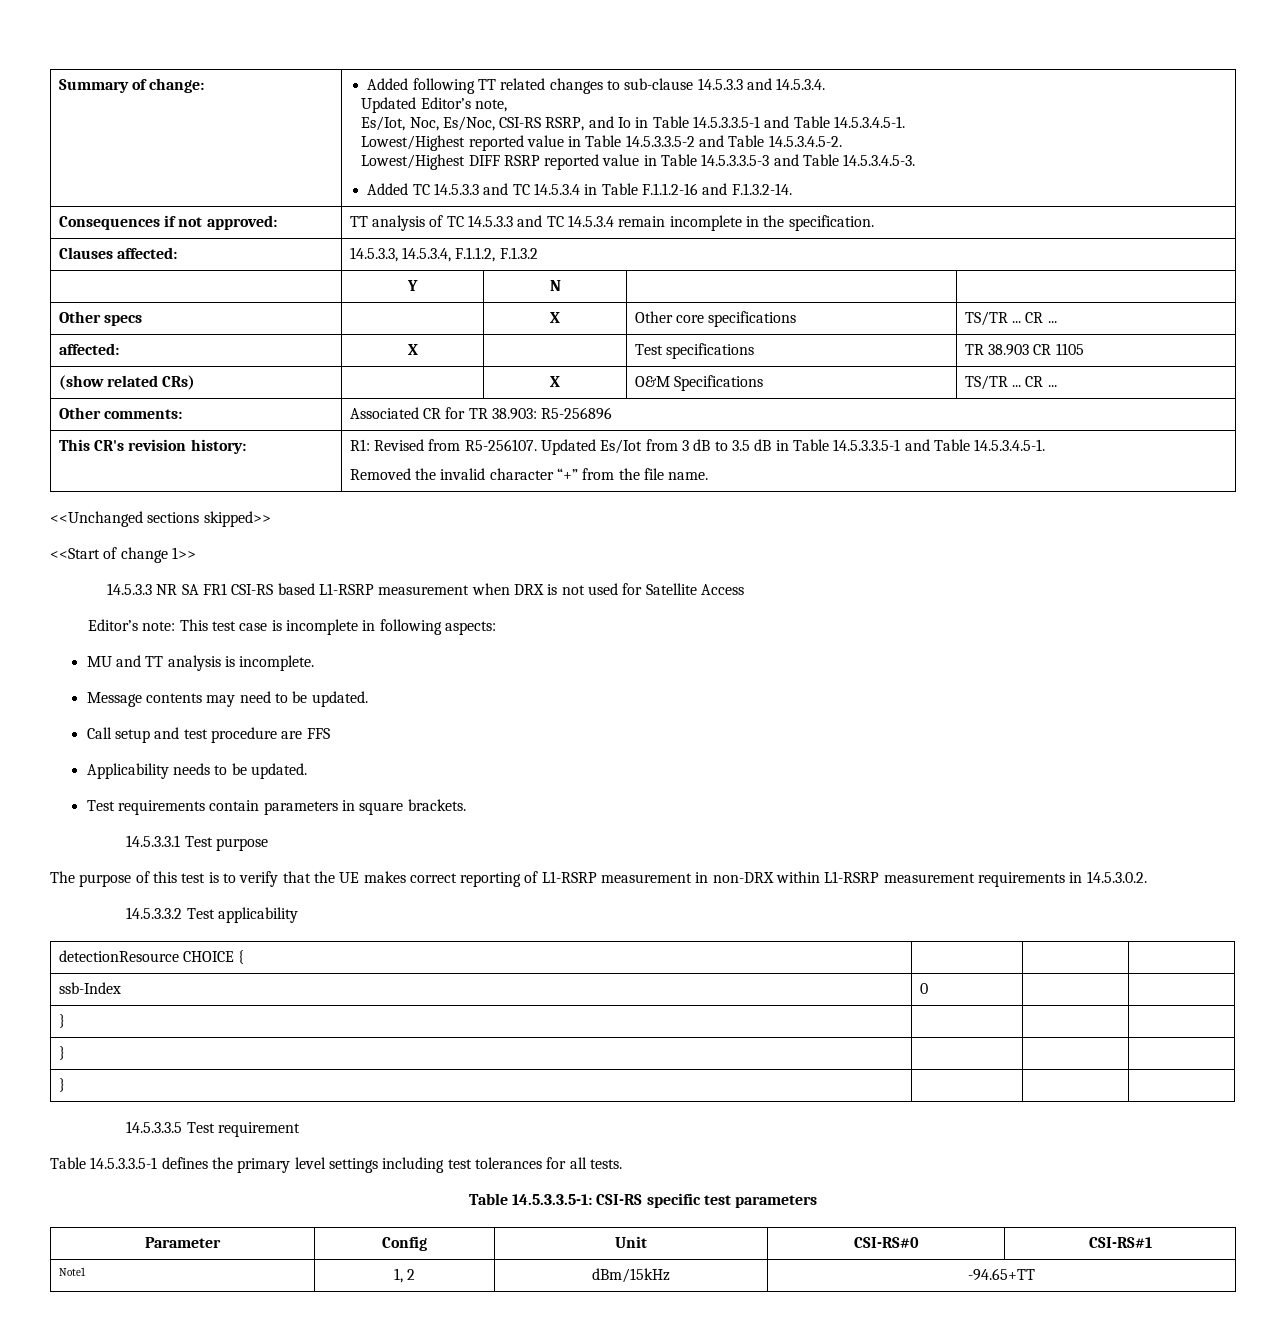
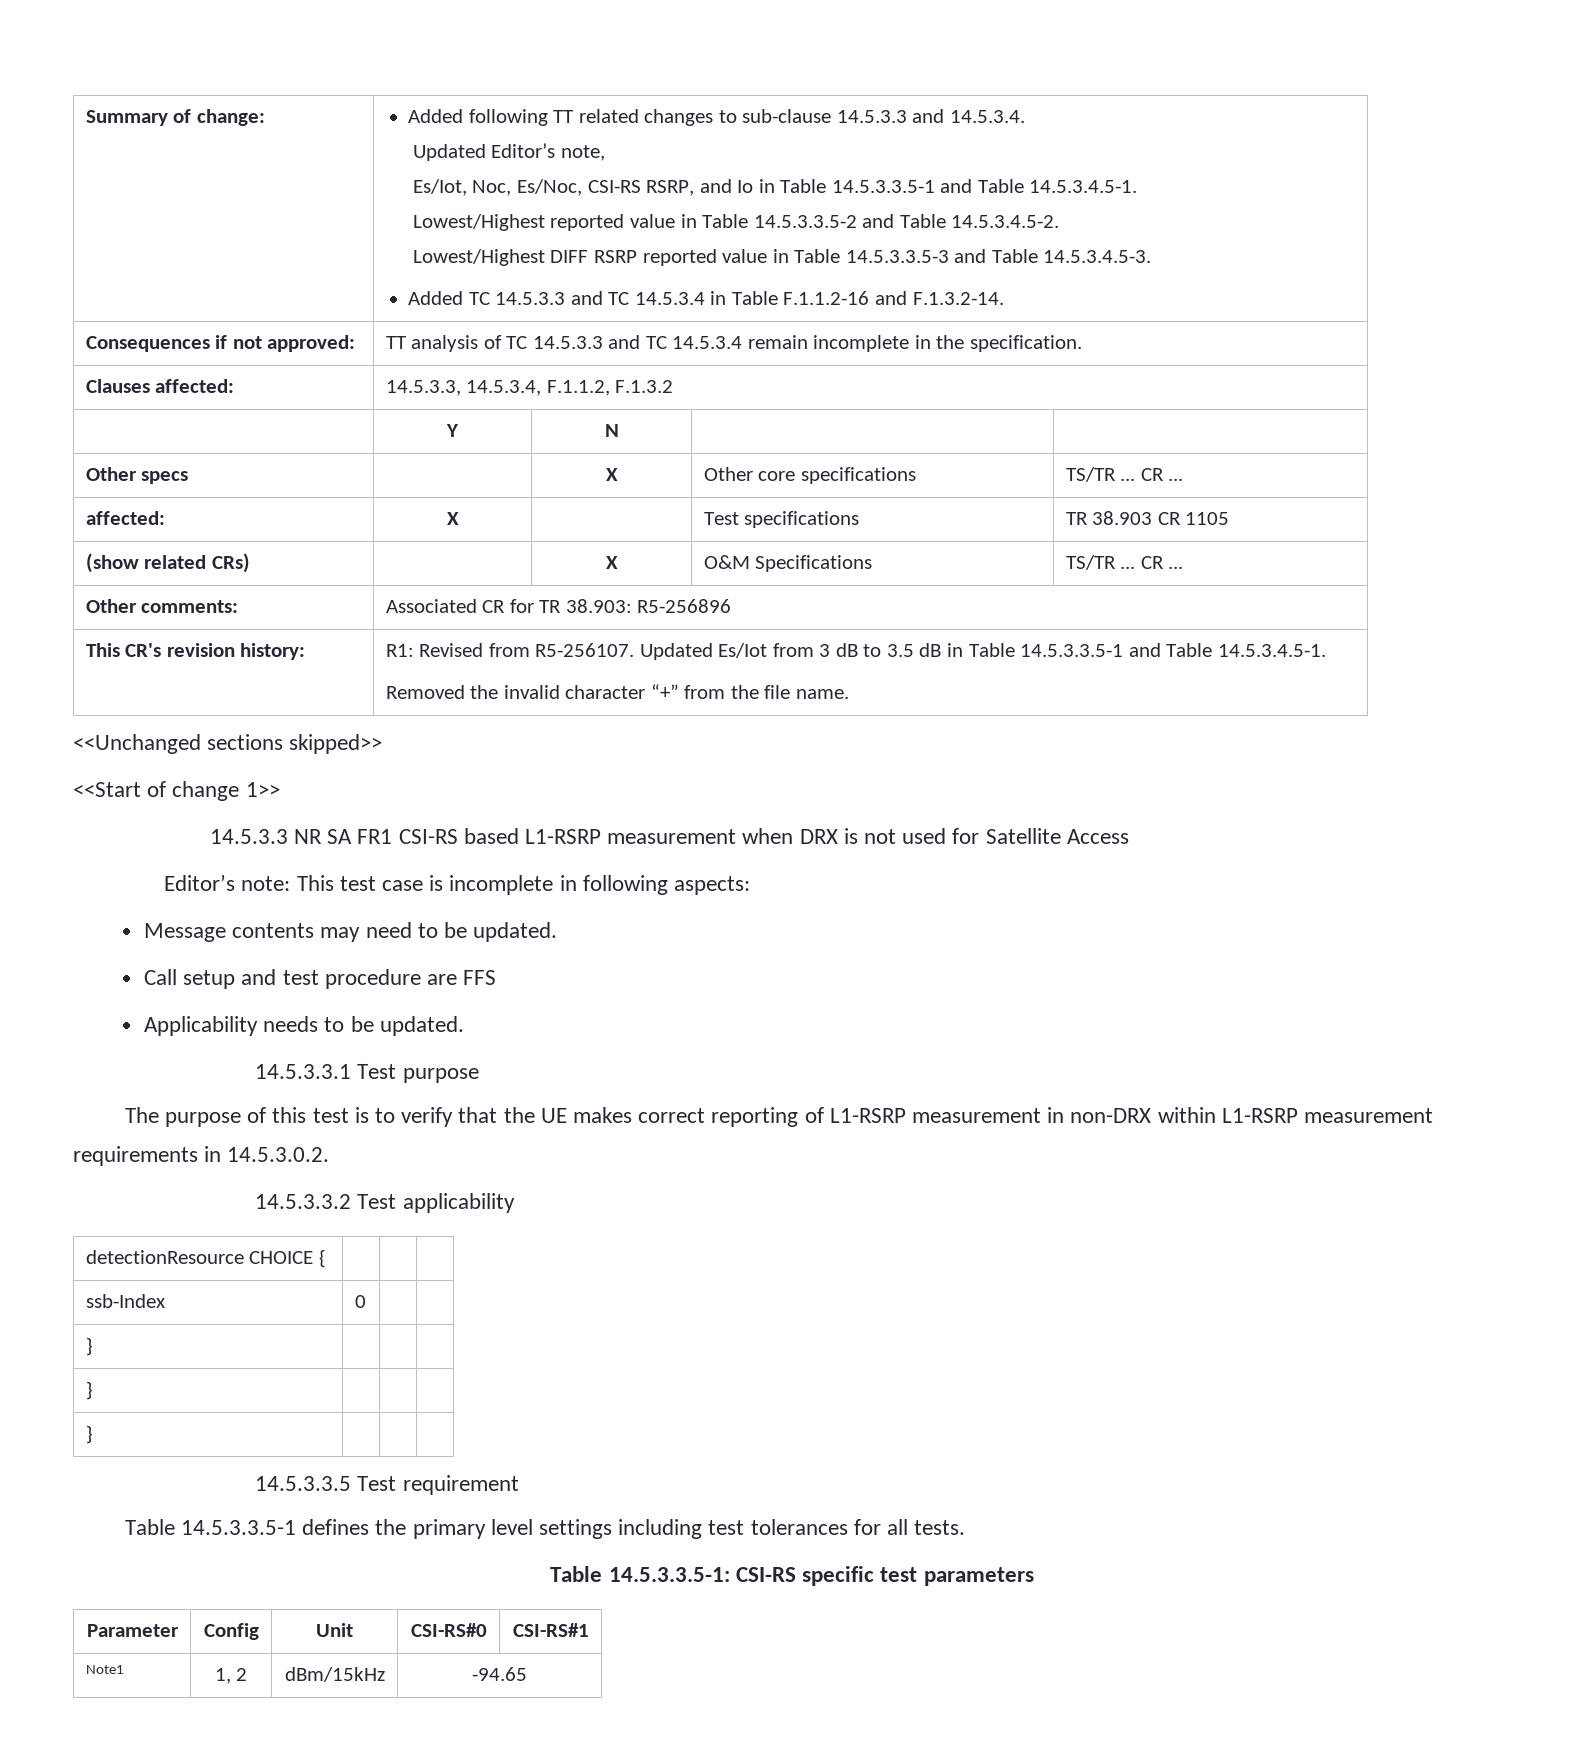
- MU and TT analysis is incomplete.
- Test requirements contain parameters in square brackets.
- Note1 | 1, 2 | dBm/15kHz | -94.65+TT
+ Note1 | 1, 2 | dBm/15kHz | -94.65

